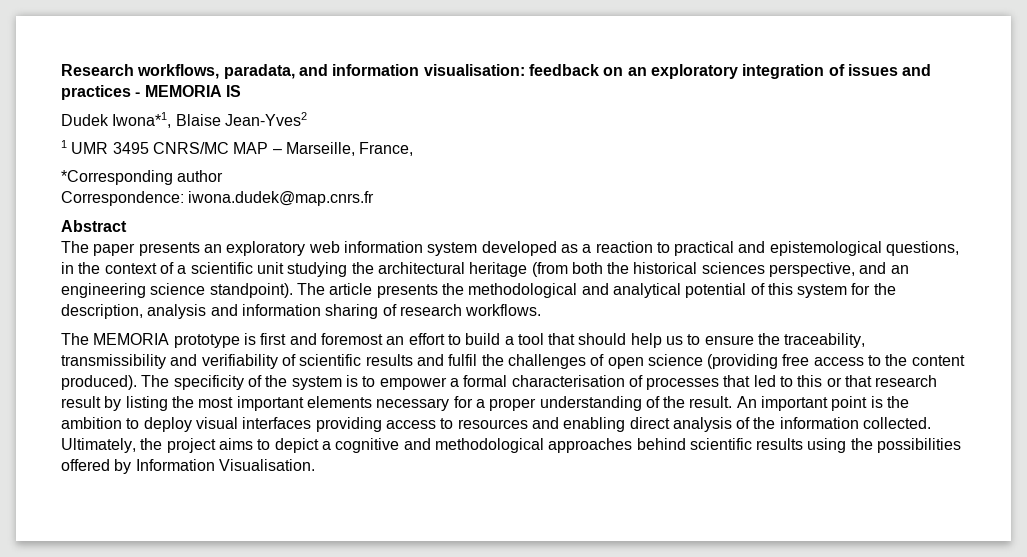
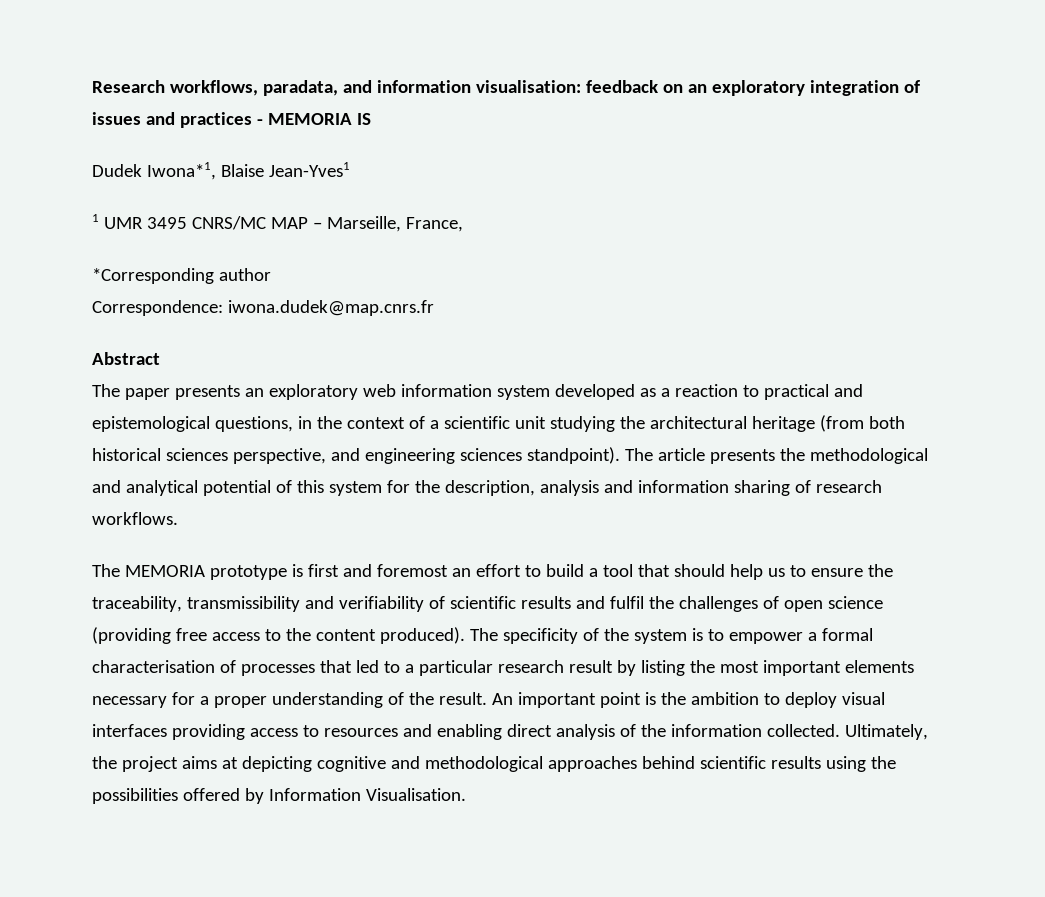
- Dudek Iwona*1, Blaise Jean-Yves2
+ Dudek Iwona*1, Blaise Jean-Yves1
- The paper presents an exploratory web information system developed as a reaction to practical and epistemological questions, in the context of a scientific unit studying the architectural heritage (from both the historical sciences perspective, and an engineering science standpoint).
+ The paper presents an exploratory web information system developed as a reaction to practical and epistemological questions, in the context of a scientific unit studying the architectural heritage (from both historical sciences perspective, and engineering sciences standpoint).
- The specificity of the system is to empower a formal characterisation of processes that led to this or that research result by listing the most important elements necessary for a proper understanding of the result.
+ The specificity of the system is to empower a formal characterisation of processes that led to a particular research result by listing the most important elements necessary for a proper understanding of the result.
- Ultimately, the project aims to depict a cognitive and methodological approaches behind scientific results using the possibilities offered by Information Visualisation.
+ Ultimately, the project aims at depicting cognitive and methodological approaches behind scientific results using the possibilities offered by Information Visualisation.

